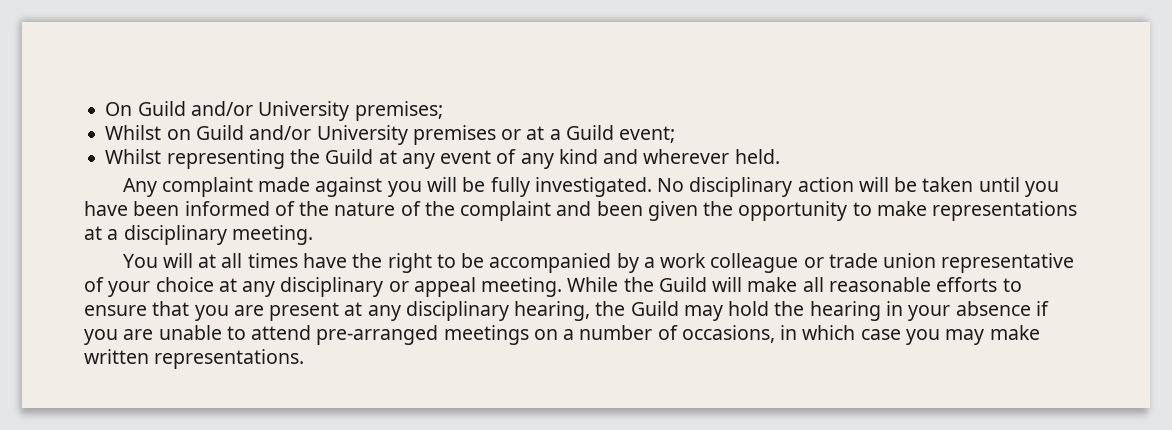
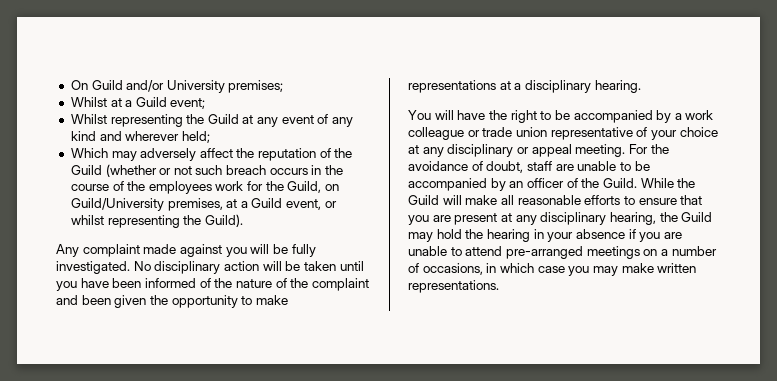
- Whilst on Guild and/or University premises or at a Guild event;
+ Whilst at a Guild event;
- Whilst representing the Guild at any event of any kind and wherever held.
+ Whilst representing the Guild at any event of any kind and wherever held;
+ Which may adversely affect the reputation of the Guild (whether or not such breach occurs in the course of the employees work for the Guild, on Guild/University premises, at a Guild event, or whilst representing the Guild).
- No disciplinary action will be taken until you have been informed of the nature of the complaint and been given the opportunity to make representations at a disciplinary meeting.
+ No disciplinary action will be taken until you have been informed of the nature of the complaint and been given the opportunity to make representations at a disciplinary hearing.
- You will at all times have the right to be accompanied by a work colleague or trade union representative of your choice at any disciplinary or appeal meeting.
+ You will have the right to be accompanied by a work colleague or trade union representative of your choice at any disciplinary or appeal meeting.
+ For the avoidance of doubt, staff are unable to be accompanied by an officer of the Guild.

